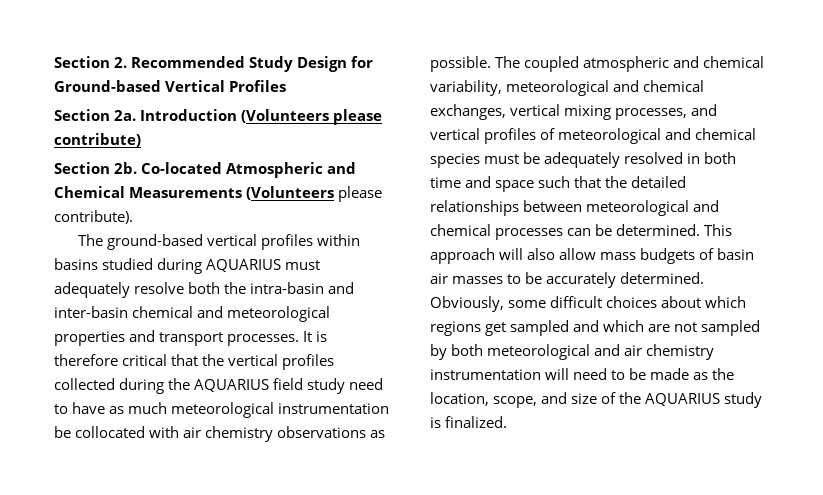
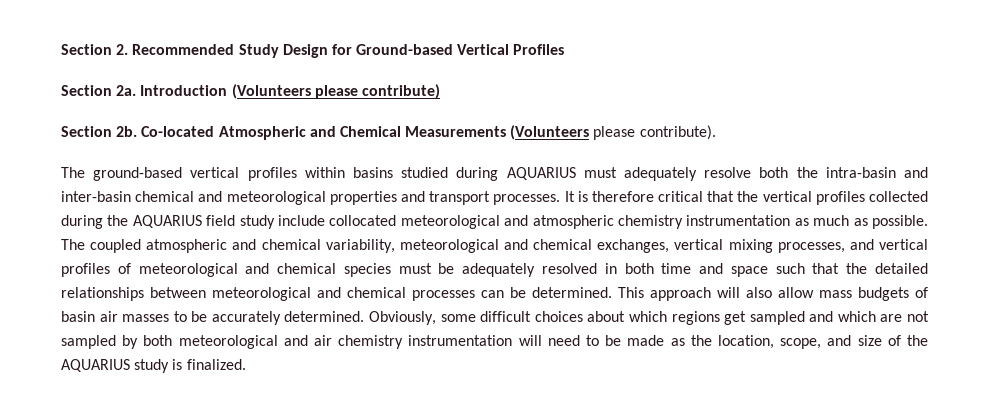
- It is therefore critical that the vertical profiles collected during the AQUARIUS field study need to have as much meteorological instrumentation be collocated with air chemistry observations as possible.
+ It is therefore critical that the vertical profiles collected during the AQUARIUS field study include collocated meteorological and atmospheric chemistry instrumentation as much as possible.

